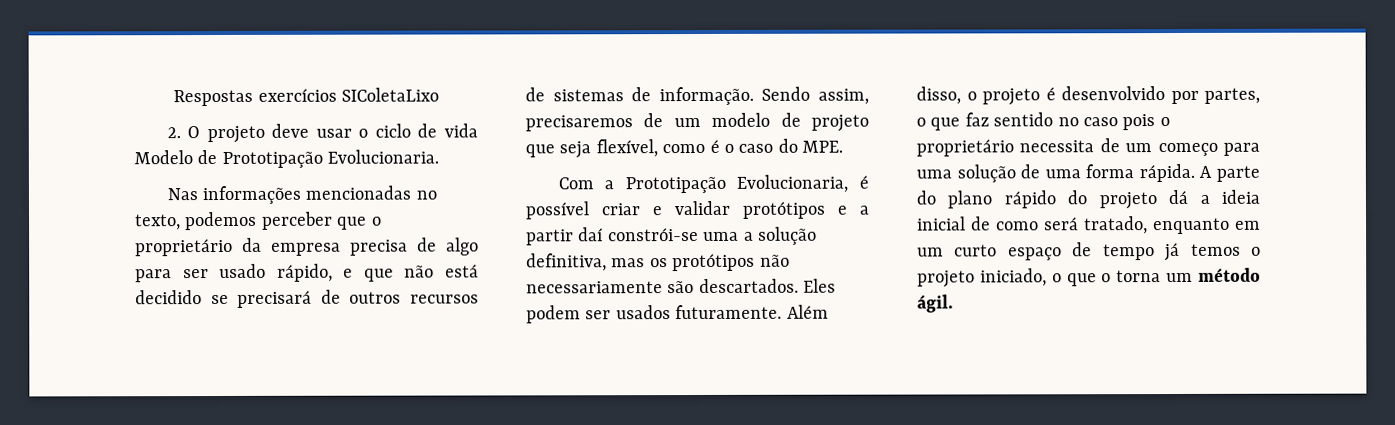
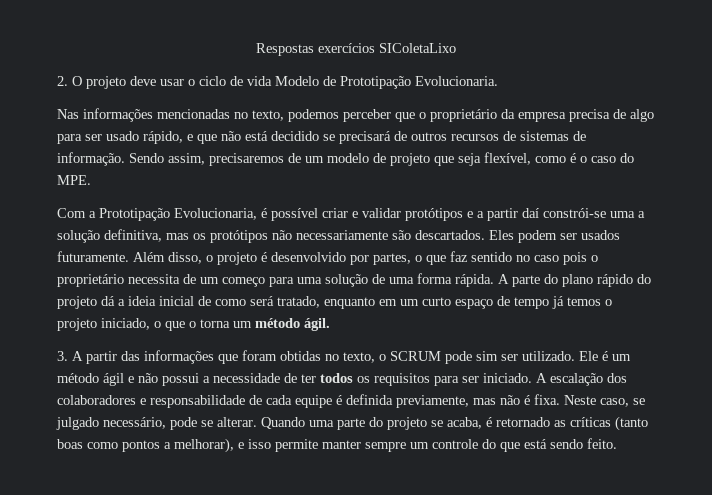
+ 3. A partir das informações que foram obtidas no texto, o SCRUM pode sim ser utilizado. Ele é um método ágil e não possui a necessidade de ter todos os requisitos para ser iniciado. A escalação dos colaboradores e responsabilidade de cada equipe é definida previamente, mas não é fixa. Neste caso, se julgado necessário, pode se alterar. Quando uma parte do projeto se acaba, é retornado as críticas (tanto boas como pontos a melhorar), e isso permite manter sempre um controle do que está sendo feito.

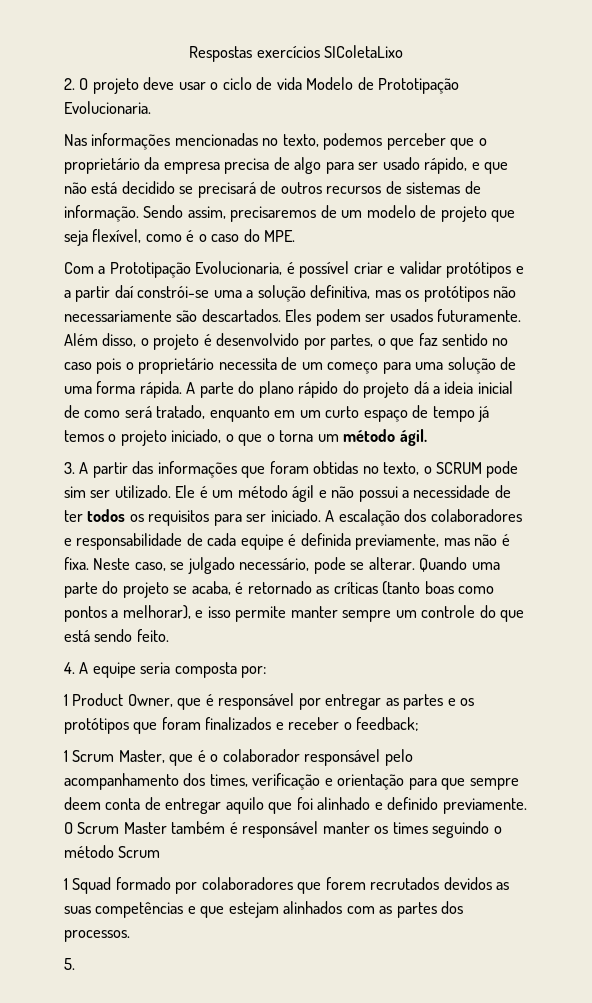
+ 4. A equipe seria composta por:
+ 1 Product Owner, que é responsável por entregar as partes e os protótipos que foram finalizados e receber o feedback;
+ 1 Scrum Master, que é o colaborador responsável pelo acompanhamento dos times, verificação e orientação para que sempre deem conta de entregar aquilo que foi alinhado e definido previamente. O Scrum Master também é responsável manter os times seguindo o método Scrum
+ 1 Squad formado por colaboradores que forem recrutados devidos as suas competências e que estejam alinhados com as partes dos processos.
+ 5.

